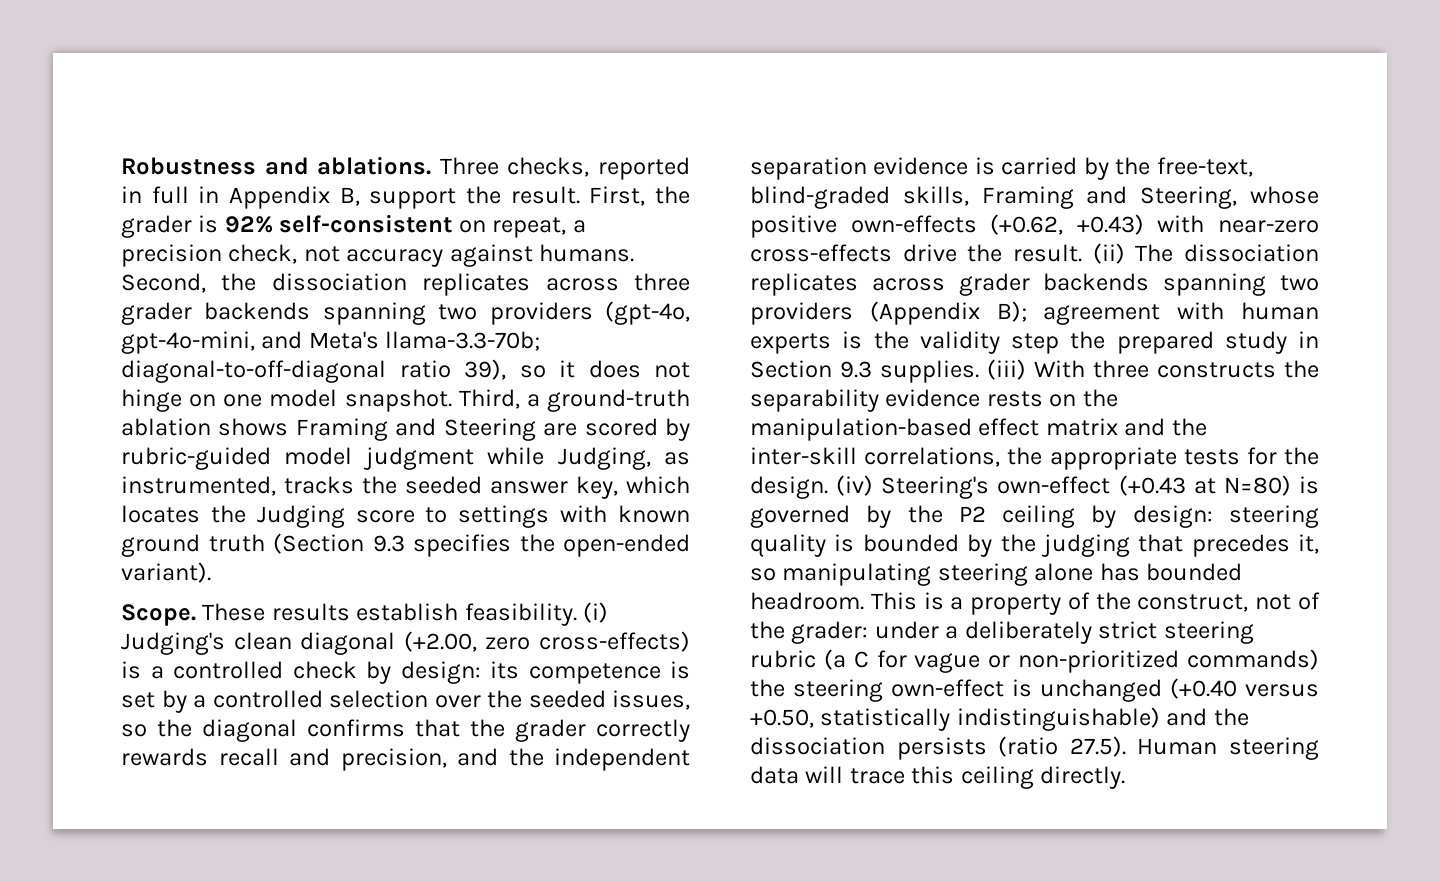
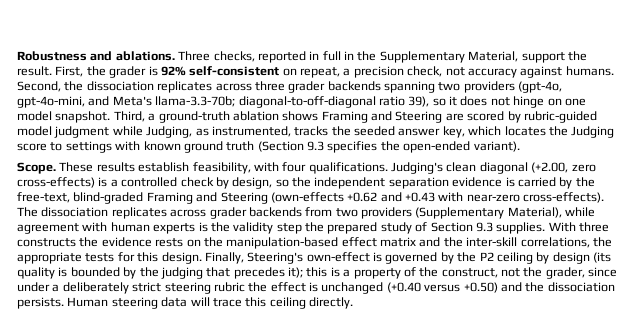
- Three checks, reported in full in Appendix B, support the result.
+ Three checks, reported in full in the Supplementary Material, support the result.
- These results establish feasibility. (i) Judging's clean diagonal (+2.00, zero cross-effects) is a controlled check by design: its competence is set by a controlled selection over the seeded issues, so the diagonal confirms that the grader correctly rewards recall and precision, and the independent separation evidence is carried by the free-text, blind-graded skills, Framing and Steering, whose positive own-effects (+0.62, +0.43) with near-zero cross-effects drive the result. (ii) The dissociation replicates across grader backends spanning two providers (Appendix B); agreement with human experts is the validity step the prepared study in Section 9.3 supplies.
+ These results establish feasibility, with four qualifications. Judging's clean diagonal (+2.00, zero cross-effects) is a controlled check by design, so the independent separation evidence is carried by the free-text, blind-graded Framing and Steering (own-effects +0.62 and +0.43 with near-zero cross-effects). The dissociation replicates across grader backends from two providers (Supplementary Material), while agreement with human experts is the validity step the prepared study of Section 9.3 supplies.
- (iii) With three constructs the separability evidence rests on the manipulation-based effect matrix and the inter-skill correlations, the appropriate tests for the design. (iv) Steering's own-effect (+0.43 at N=80) is governed by the P2 ceiling by design: steering quality is bounded by the judging that precedes it, so manipulating steering alone has bounded headroom. This is a property of the construct, not of the grader: under a deliberately strict steering rubric (a C for vague or non-prioritized commands) the steering own-effect is unchanged (+0.40 versus +0.50, statistically indistinguishable) and the dissociation persists (ratio 27.5). Human steering data will trace this ceiling directly.
+ With three constructs the evidence rests on the manipulation-based effect matrix and the inter-skill correlations, the appropriate tests for this design. Finally, Steering's own-effect is governed by the P2 ceiling by design (its quality is bounded by the judging that precedes it); this is a property of the construct, not the grader, since under a deliberately strict steering rubric the effect is unchanged (+0.40 versus +0.50) and the dissociation persists. Human steering data will trace this ceiling directly.

